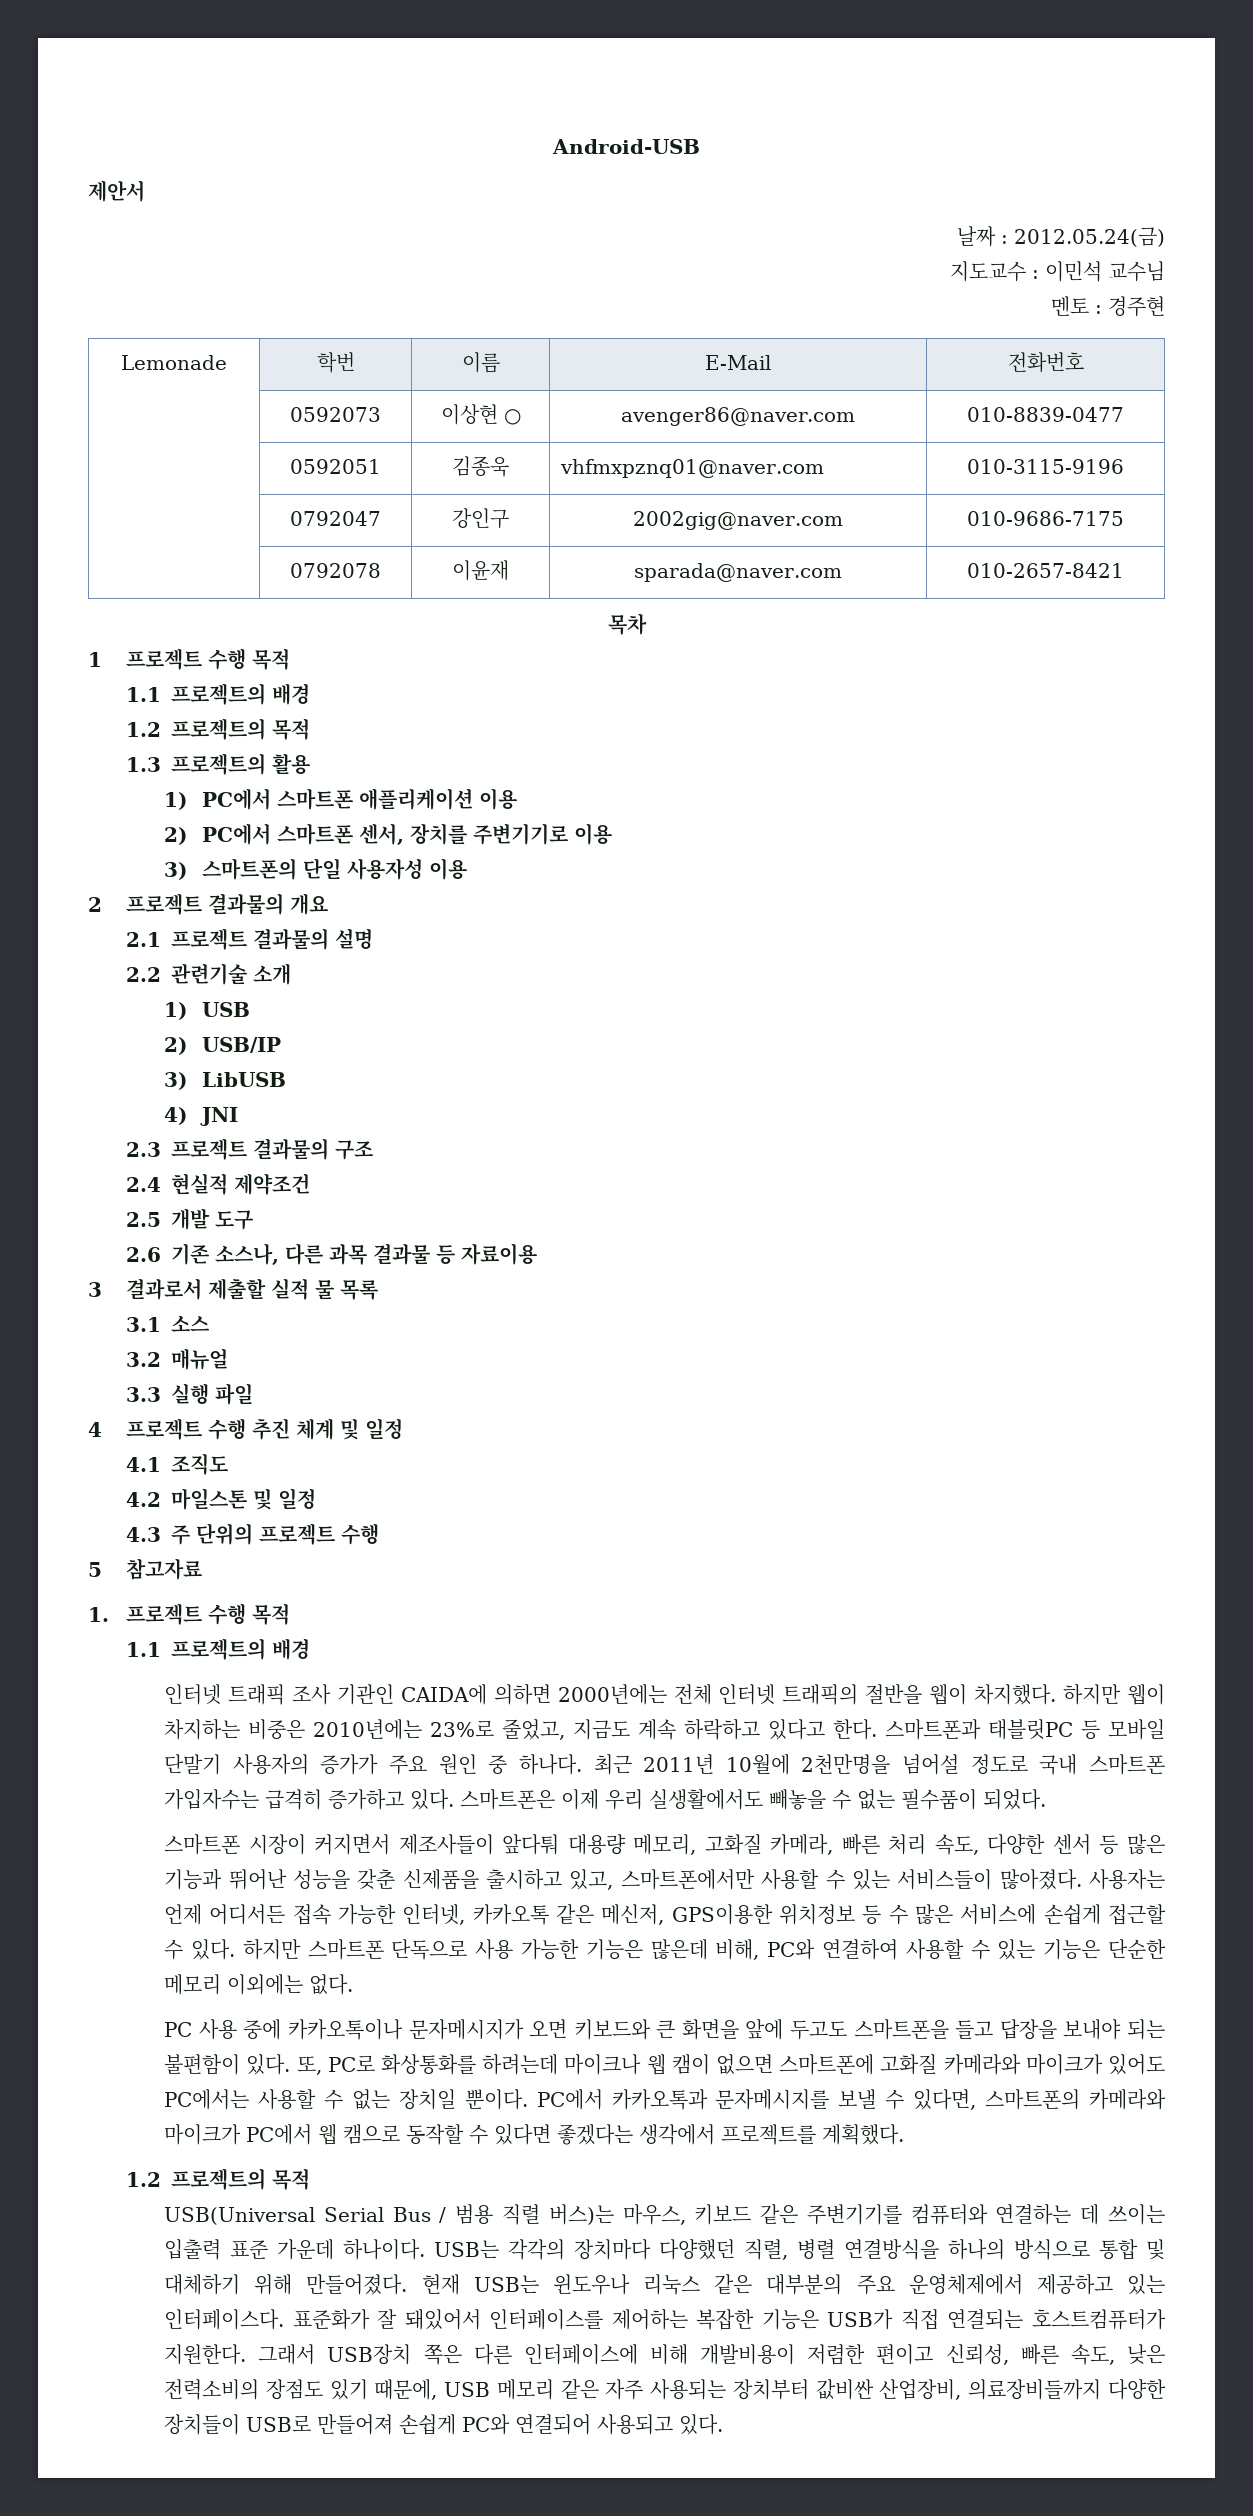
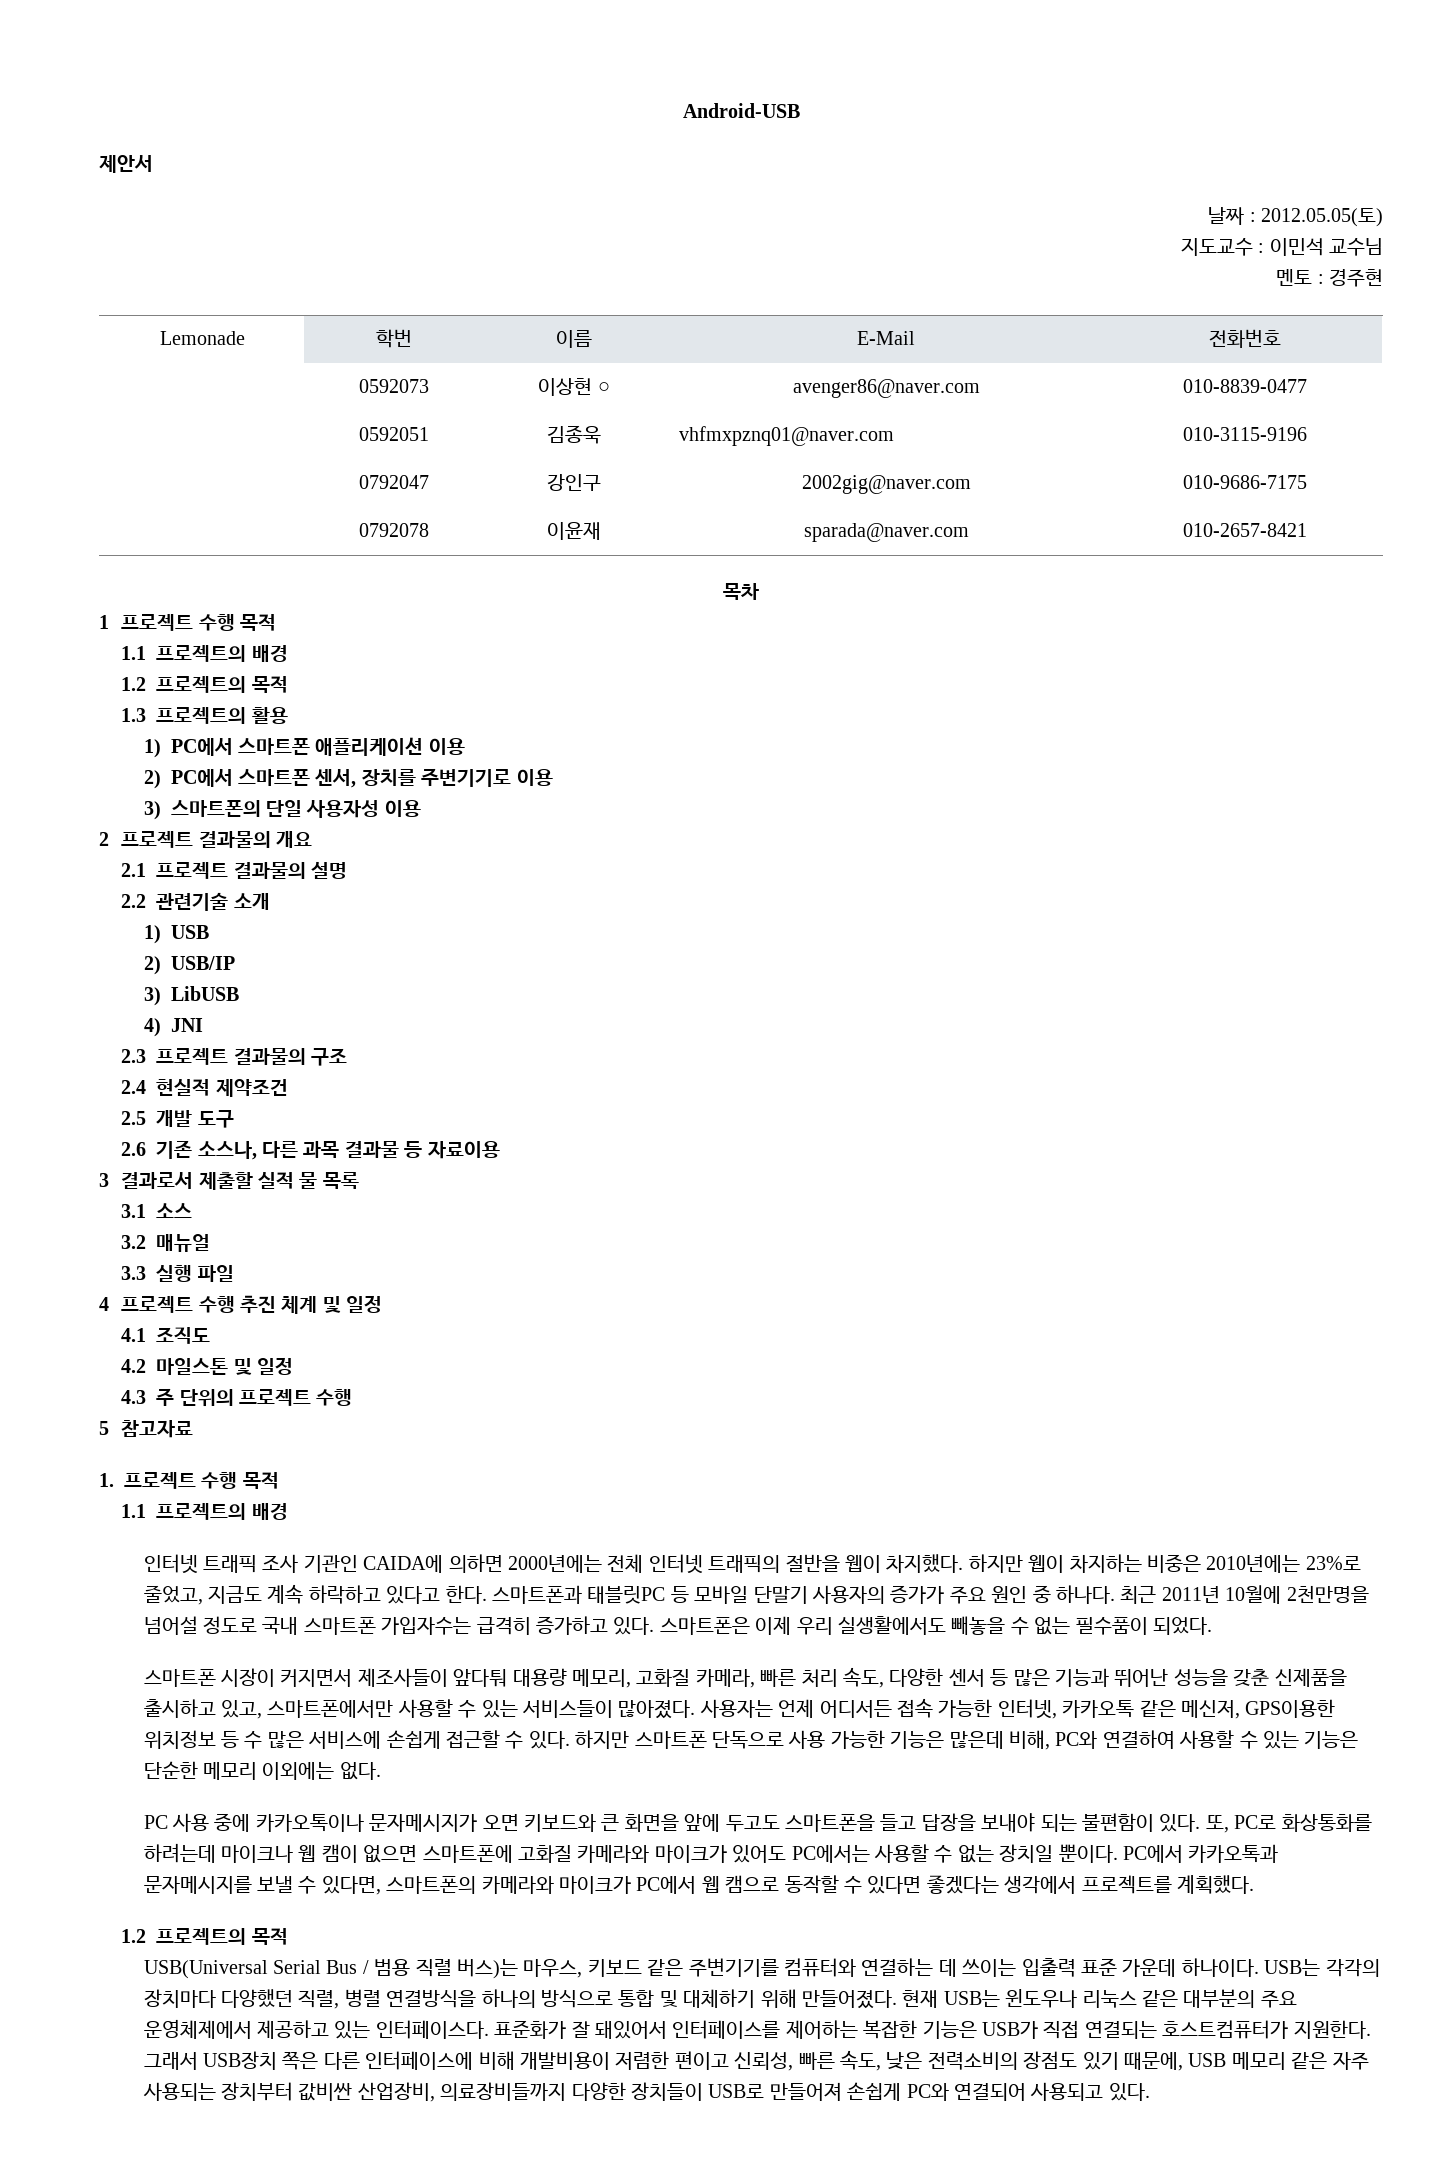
- 날짜 : 2012.05.24(금)
+ 날짜 : 2012.05.05(토)

